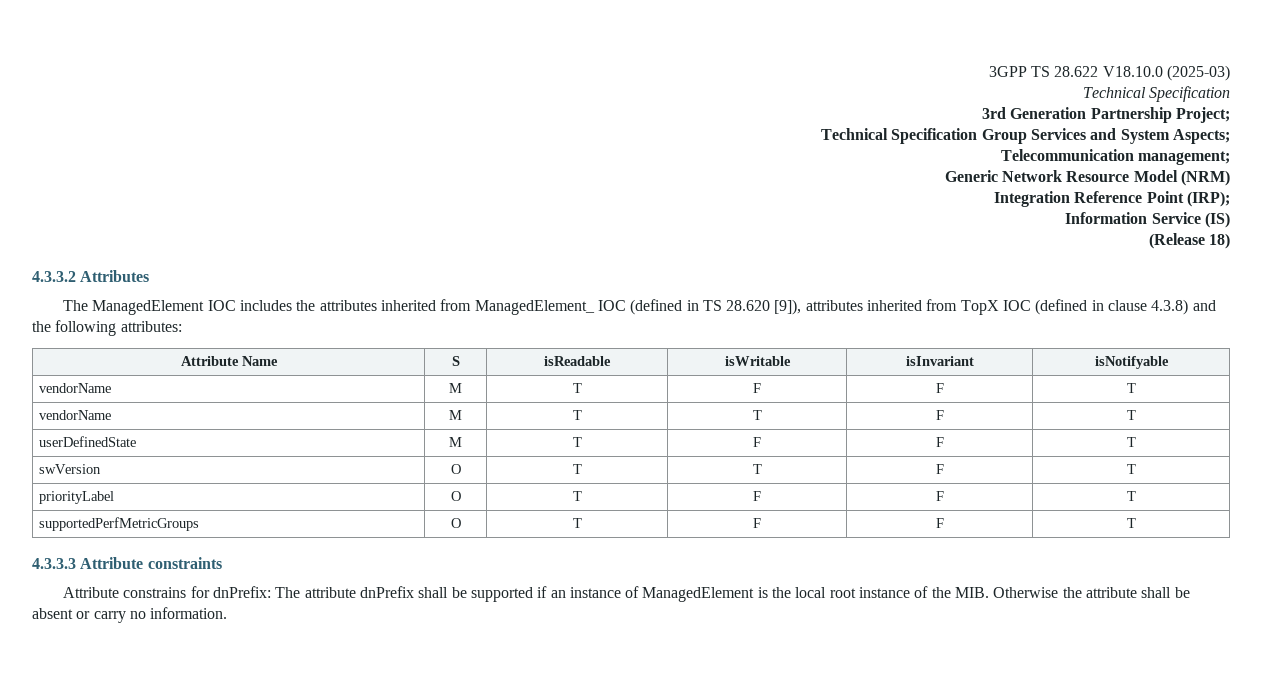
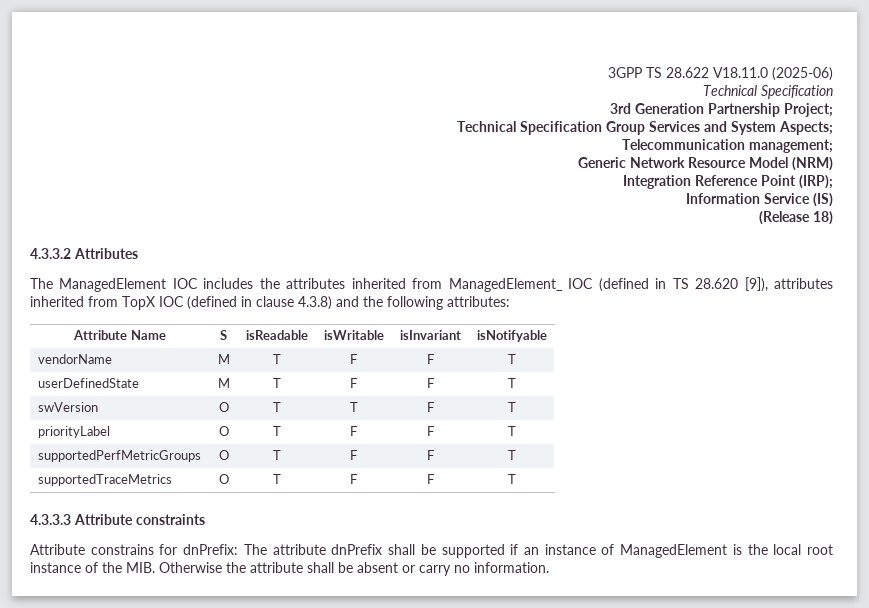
- 3GPP TS 28.622 V18.10.0 (2025-03)
+ 3GPP TS 28.622 V18.11.0 (2025-06)
- vendorName | M | T | T | F | T
+ supportedTraceMetrics | O | T | F | F | T

